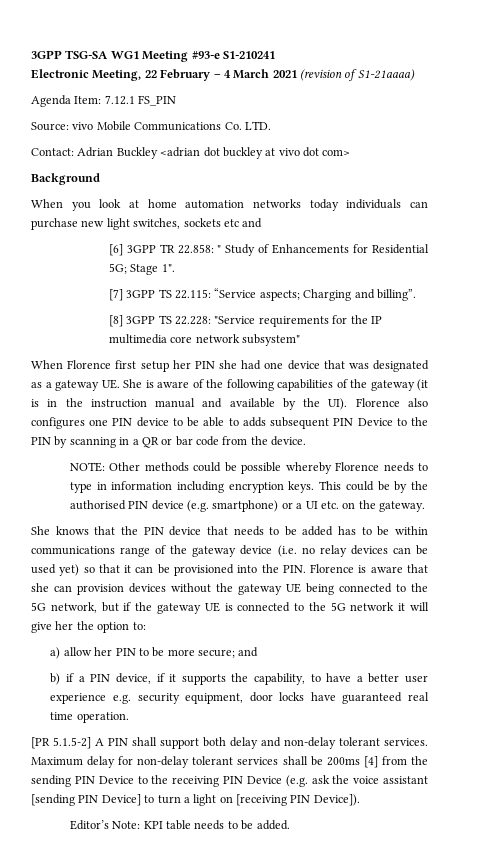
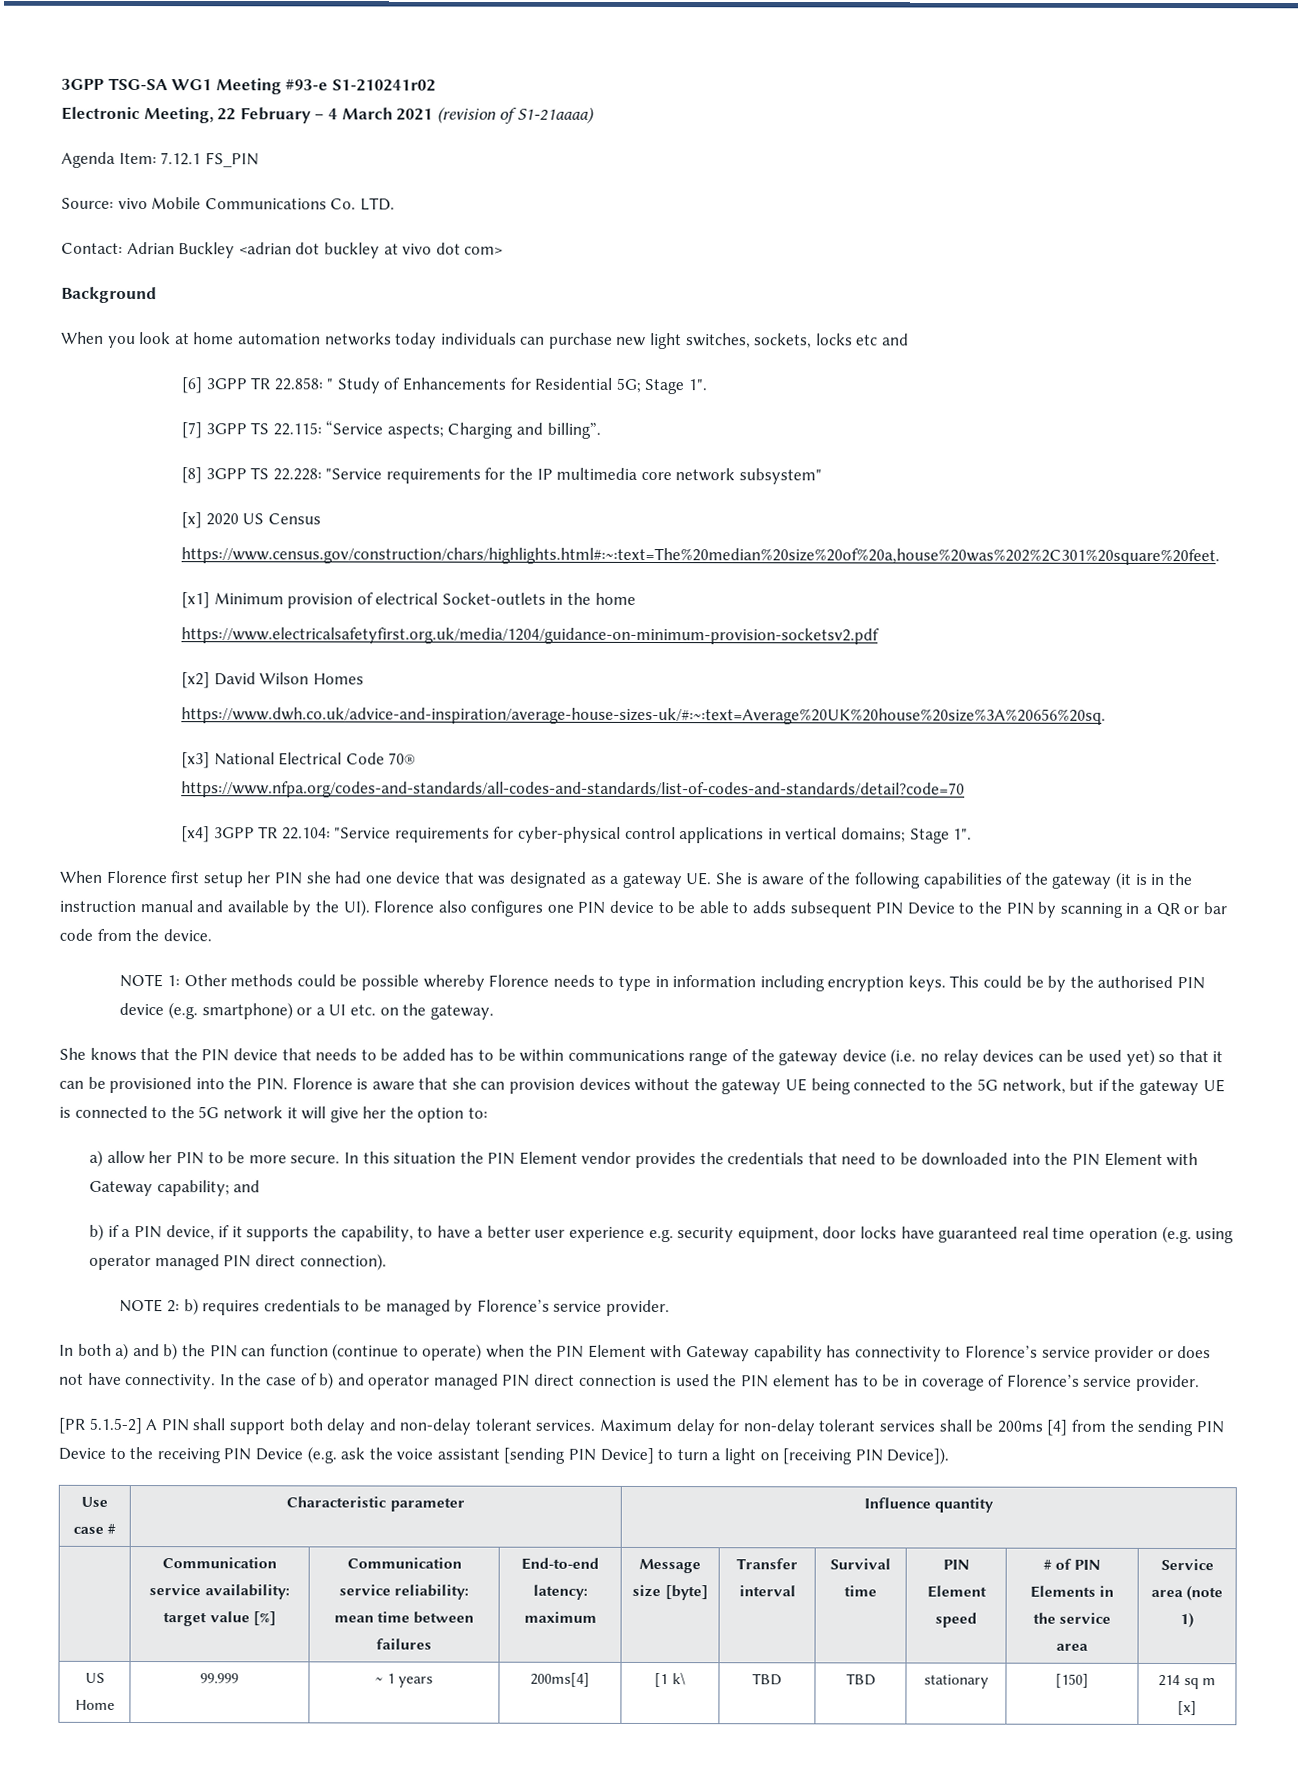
- 3GPP TSG-SA WG1 Meeting #93-e S1-210241
+ 3GPP TSG-SA WG1 Meeting #93-e S1-210241r02
- When you look at home automation networks today individuals can purchase new light switches, sockets etc and
+ When you look at home automation networks today individuals can purchase new light switches, sockets, locks etc and
+ [x] 2020 US Census
+ https://www.census.gov/construction/chars/highlights.html#:~:text=The%20median%20size%20of%20a,house%20was%202%2C301%20square%20feet.
+ [x1] Minimum provision of electrical Socket-outlets in the home
+ https://www.electricalsafetyfirst.org.uk/media/1204/guidance-on-minimum-provision-socketsv2.pdf
+ [x2] David Wilson Homes
+ https://www.dwh.co.uk/advice-and-inspiration/average-house-sizes-uk/#:~:text=Average%20UK%20house%20size%3A%20656%20sq.
+ [x3] National Electrical Code 70®
+ https://www.nfpa.org/codes-and-standards/all-codes-and-standards/list-of-codes-and-standards/detail?code=70
+ [x4] 3GPP TR 22.104: "Service requirements for cyber-physical control applications in vertical domains; Stage 1".
- NOTE: Other methods could be possible whereby Florence needs to type in information including encryption keys.
+ NOTE 1: Other methods could be possible whereby Florence needs to type in information including encryption keys.
- a) allow her PIN to be more secure; and
+ a) allow her PIN to be more secure. In this situation the PIN Element vendor provides the credentials that need to be downloaded into the PIN Element with Gateway capability; and
- b) if a PIN device, if it supports the capability, to have a better user experience e.g. security equipment, door locks have guaranteed real time operation.
+ b) if a PIN device, if it supports the capability, to have a better user experience e.g. security equipment, door locks have guaranteed real time operation (e.g. using operator managed PIN direct connection).
+ NOTE 2: b) requires credentials to be managed by Florence’s service provider.
+ In both a) and b) the PIN can function (continue to operate) when the PIN Element with Gateway capability has connectivity to Florence’s service provider or does not have connectivity. In the case of b) and operator managed PIN direct connection is used the PIN element has to be in coverage of Florence’s service provider.
- Editor’s Note: KPI table needs to be added.
+ Use case # | Characteristic parameter | Influence quantity
+ | Communication service availability: target value [%] | Communication service reliability: mean time between failures | End-to-end latency: maximum | Message size [byte] | Transfer interval | Survival time | PIN Element speed | # of PIN Elements in the service area | Service area (note 1)
+ US Home | 99.999 | ~ 1 years | 200ms[4] | [1 k\ | TBD | TBD | stationary | [150] | 214 sq m [x]

